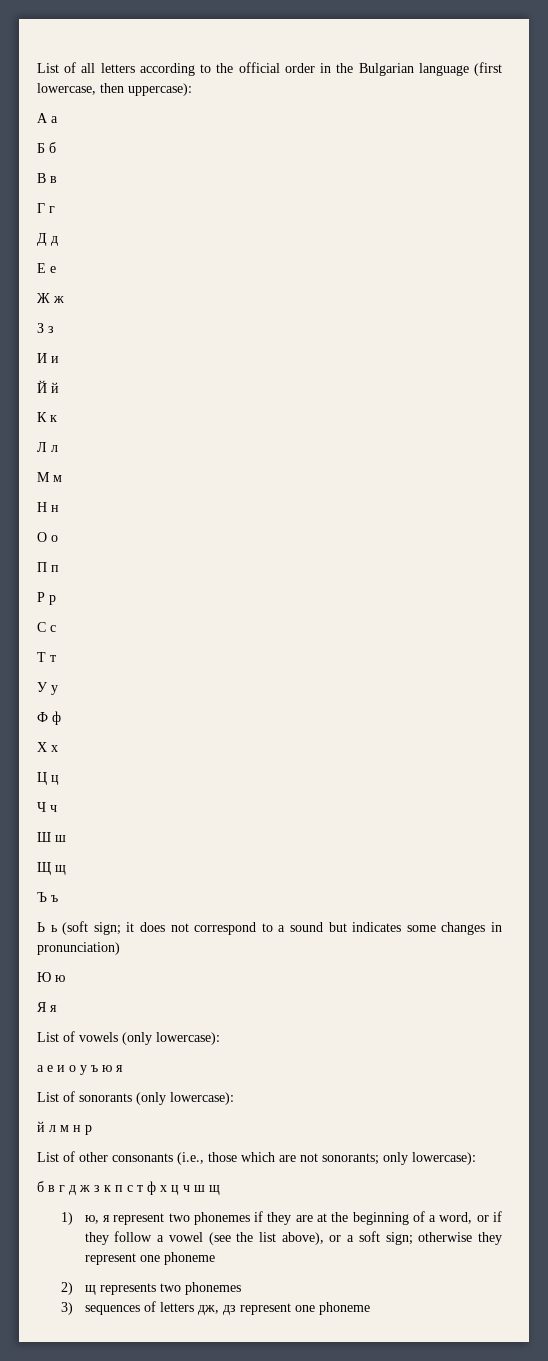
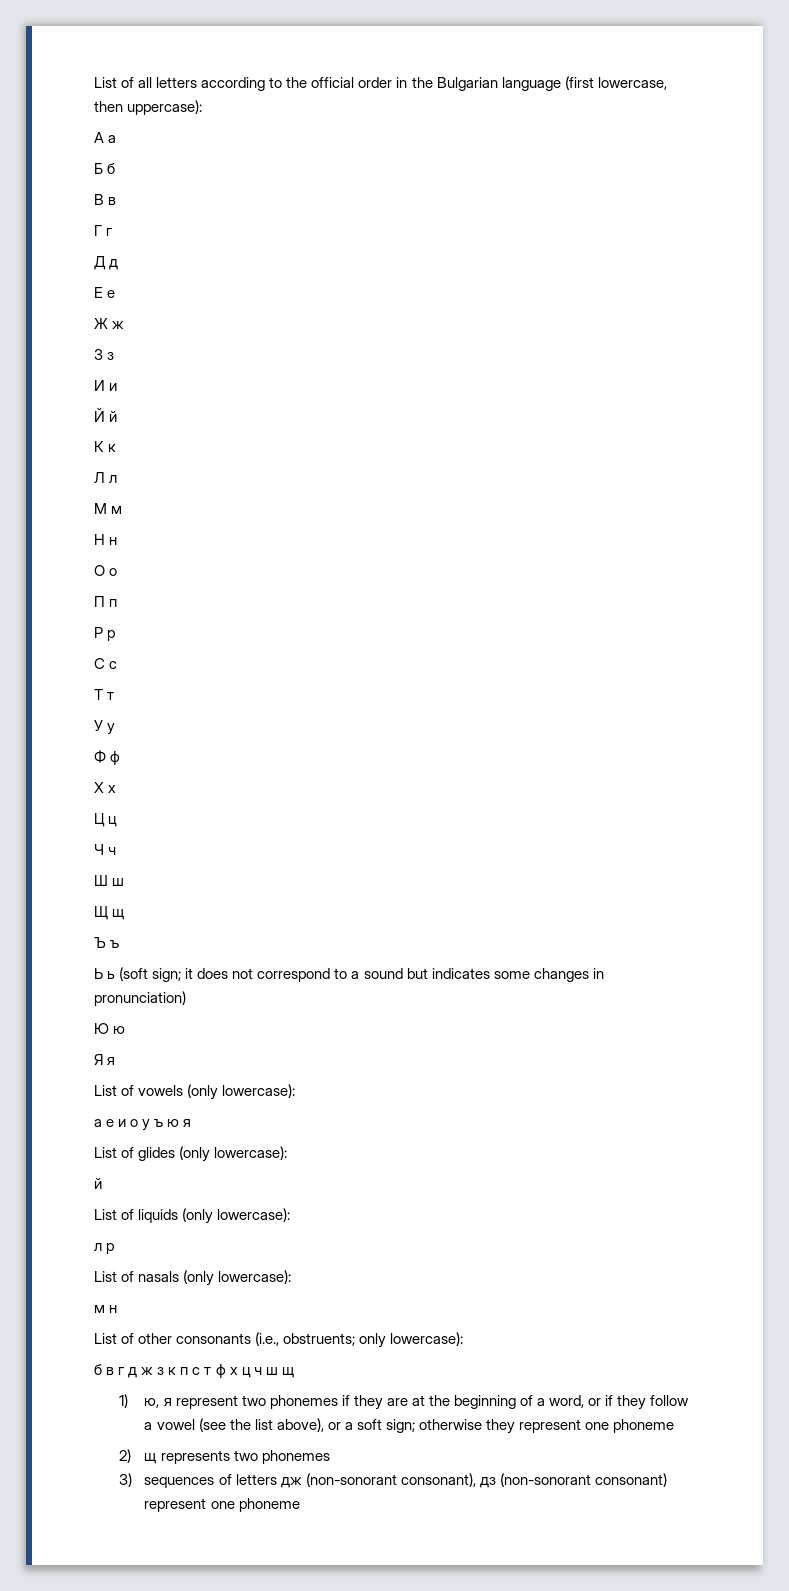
- List of sonorants (only lowercase):
- й л м н р
+ List of glides (only lowercase):
+ й
+ List of liquids (only lowercase):
+ л р
+ List of nasals (only lowercase):
+ м н
- List of other consonants (i.e., those which are not sonorants; only lowercase):
+ List of other consonants (i.e., obstruents; only lowercase):
- 3) sequences of letters дж, дз represent one phoneme
+ 3) sequences of letters дж (non-sonorant consonant), дз (non-sonorant consonant) represent one phoneme

